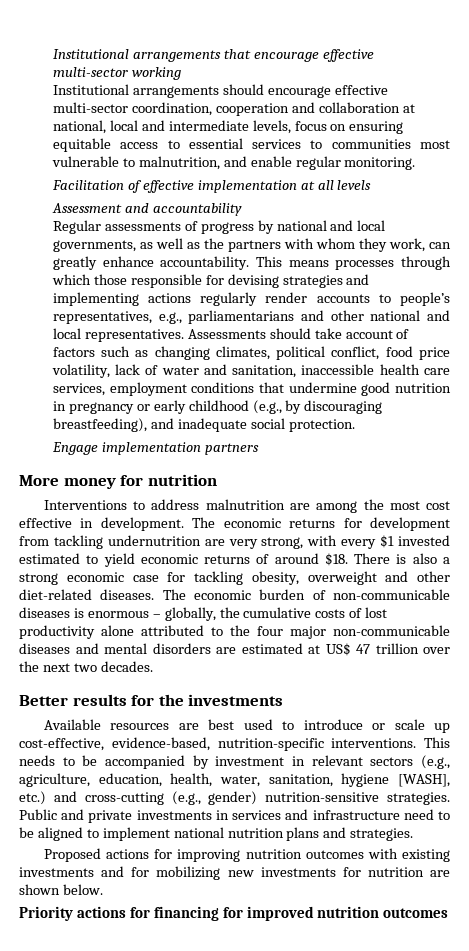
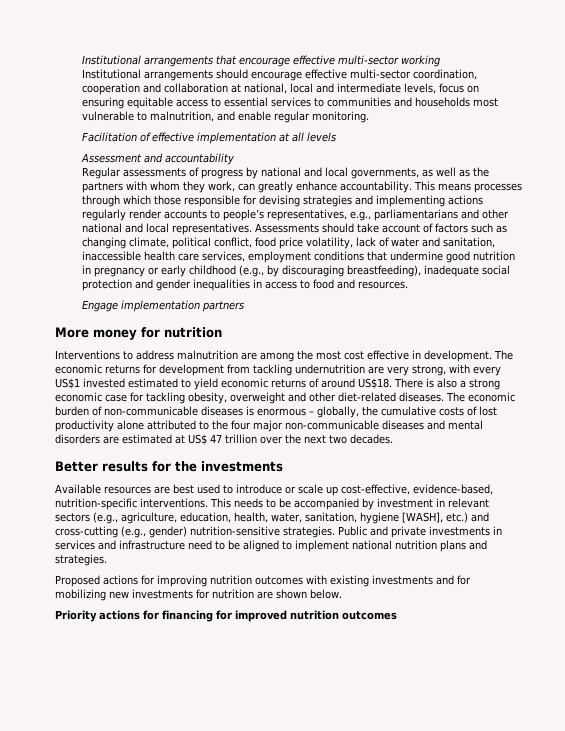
- Institutional arrangements should encourage effective multi-sector coordination, cooperation and collaboration at national, local and intermediate levels, focus on ensuring equitable access to essential services to communities most vulnerable to malnutrition, and enable regular monitoring.
+ Institutional arrangements should encourage effective multi-sector coordination, cooperation and collaboration at national, local and intermediate levels, focus on ensuring equitable access to essential services to communities and households most vulnerable to malnutrition, and enable regular monitoring.
- Assessments should take account of factors such as changing climates, political conflict, food price volatility, lack of water and sanitation, inaccessible health care services, employment conditions that undermine good nutrition in pregnancy or early childhood (e.g., by discouraging breastfeeding), and inadequate social protection.
+ Assessments should take account of factors such as changing climate, political conflict, food price volatility, lack of water and sanitation, inaccessible health care services, employment conditions that undermine good nutrition in pregnancy or early childhood (e.g., by discouraging breastfeeding), inadequate social protection and gender inequalities in access to food and resources.
- The economic returns for development from tackling undernutrition are very strong, with every $1 invested estimated to yield economic returns of around $18.
+ The economic returns for development from tackling undernutrition are very strong, with every US$1 invested estimated to yield economic returns of around US$18.

